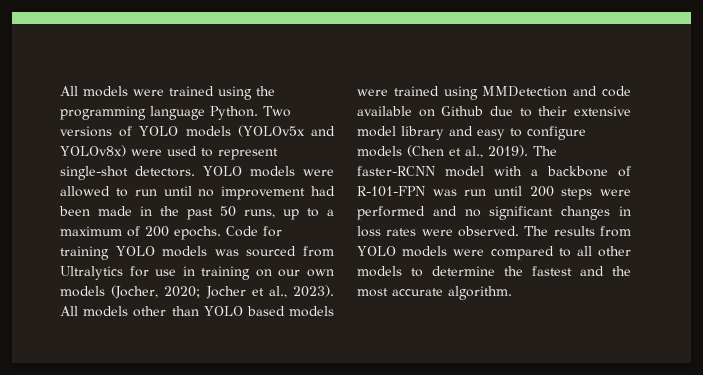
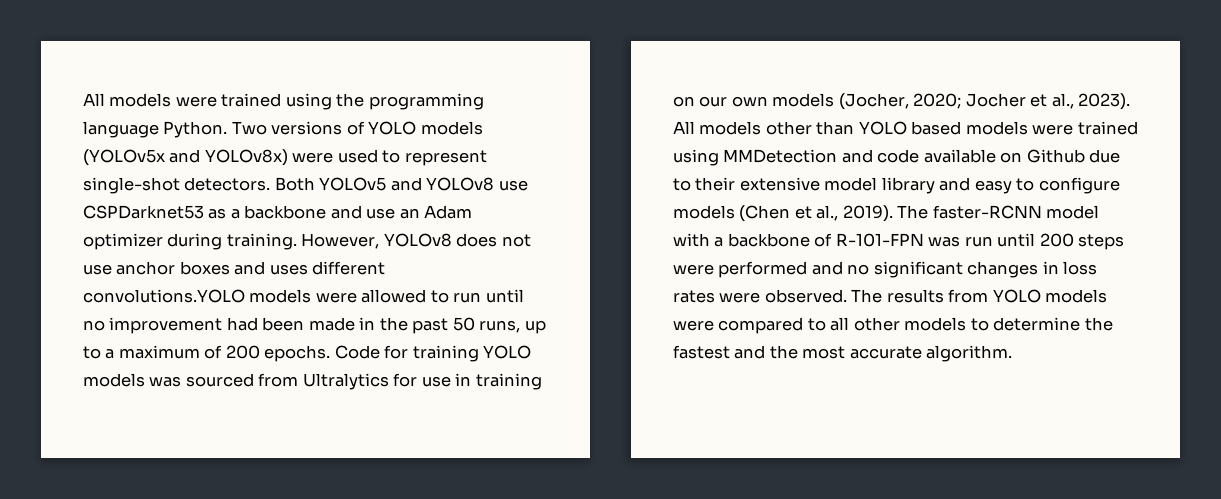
- YOLO models were allowed to run until no improvement had been made in the past 50 runs, up to a maximum of 200 epochs.
+ Both YOLOv5 and YOLOv8 use CSPDarknet53 as a backbone and use an Adam optimizer during training. However, YOLOv8 does not use anchor boxes and uses different convolutions.YOLO models were allowed to run until no improvement had been made in the past 50 runs, up to a maximum of 200 epochs.

